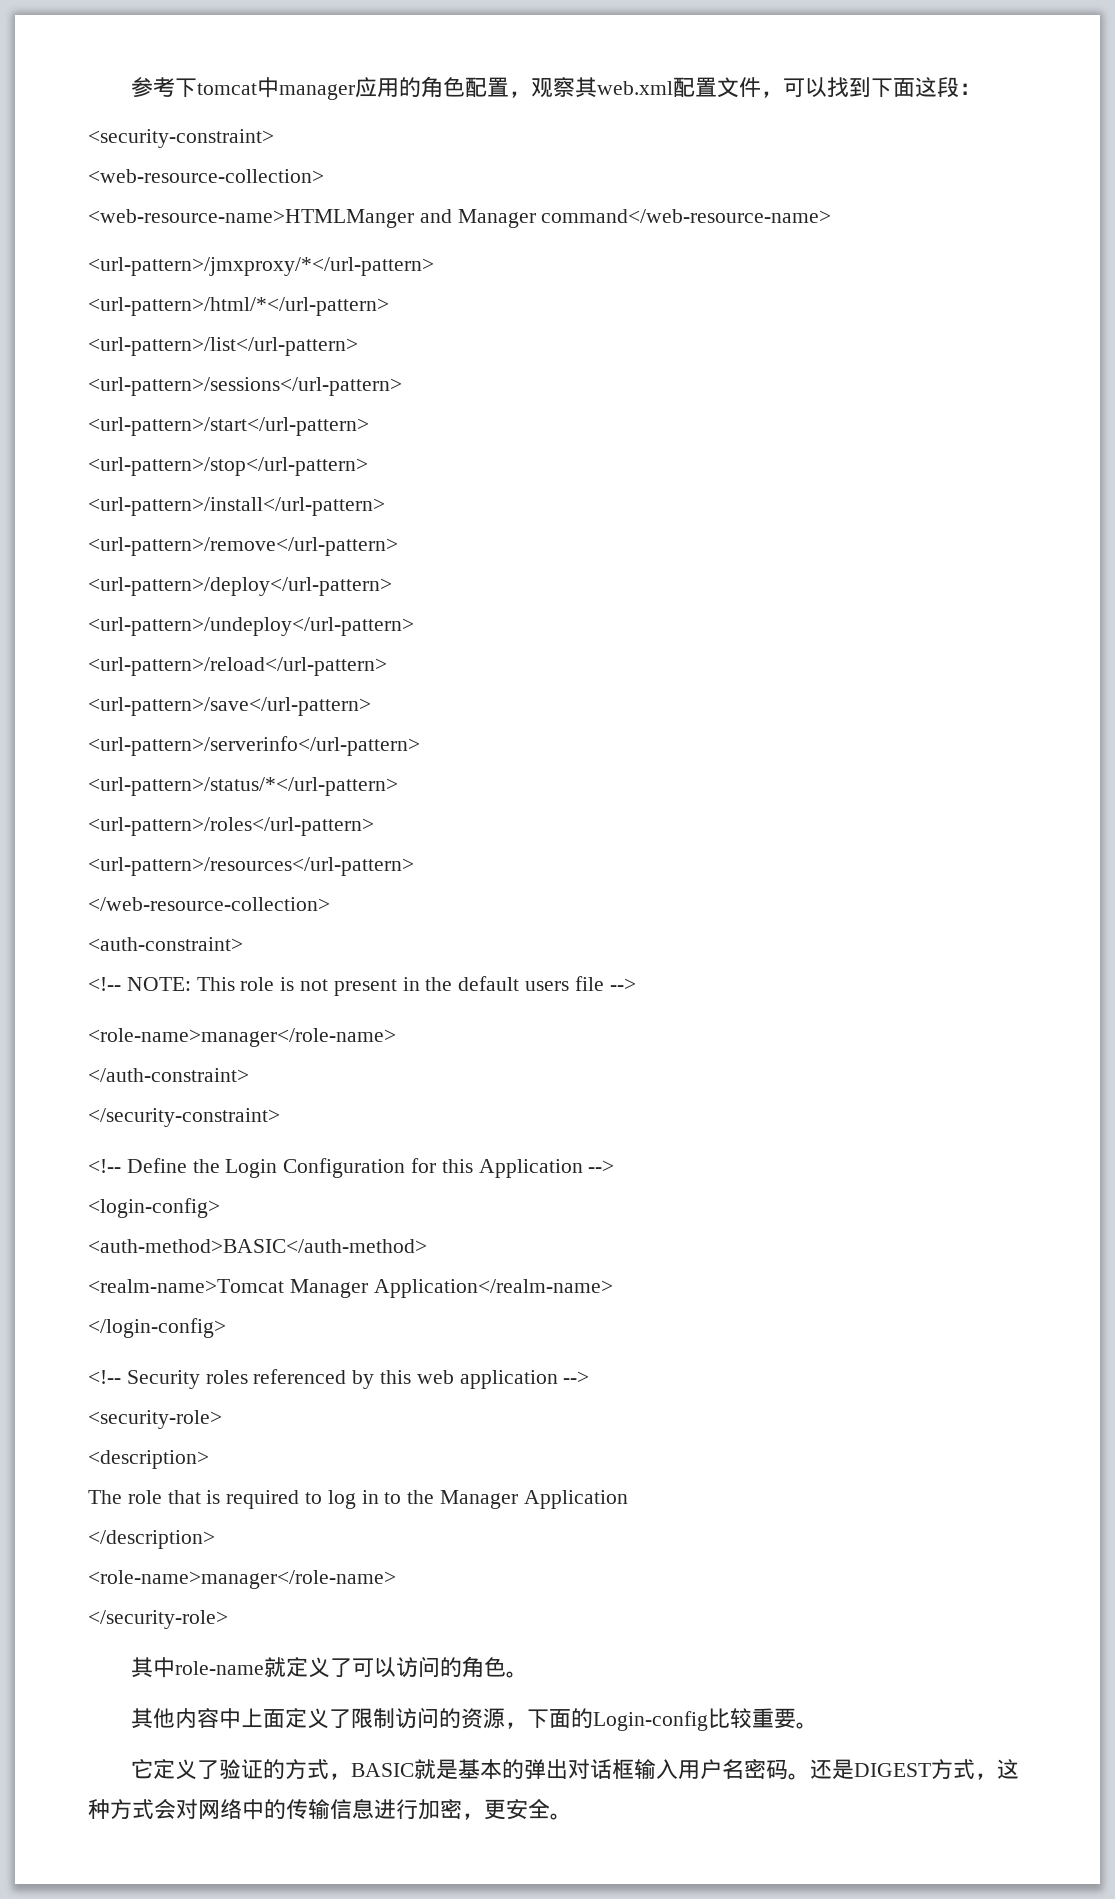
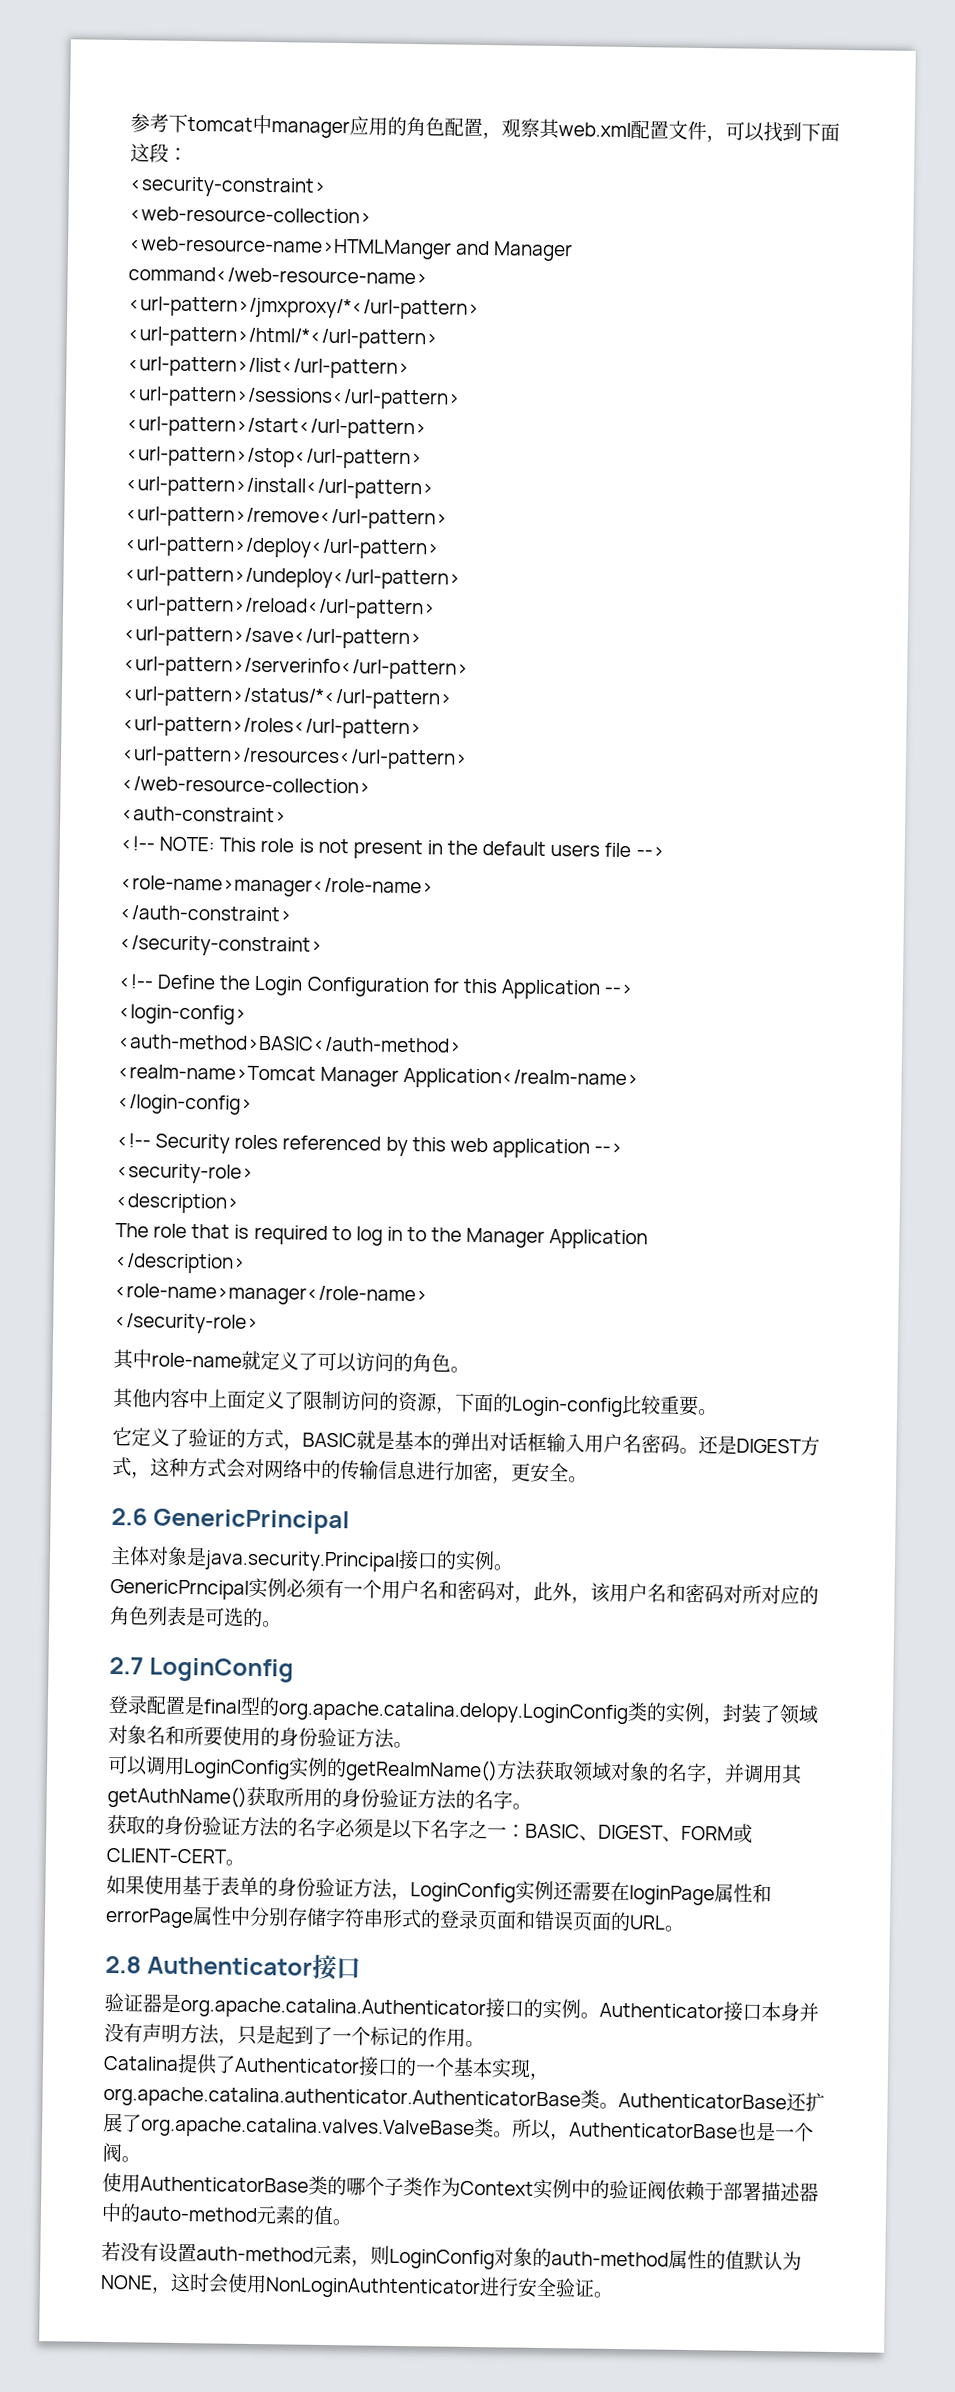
+ 2.6 GenericPrincipal
+ 主体对象是java.security.Principal接口的实例。
+ GenericPrncipal实例必须有一个用户名和密码对，此外，该用户名和密码对所对应的角色列表是可选的。
+ 2.7 LoginConfig
+ 登录配置是final型的org.apache.catalina.delopy.LoginConfig类的实例，封装了领域对象名和所要使用的身份验证方法。
+ 可以调用LoginConfig实例的getRealmName()方法获取领域对象的名字，并调用其getAuthName()获取所用的身份验证方法的名字。
+ 获取的身份验证方法的名字必须是以下名字之一：BASIC、DIGEST、FORM或CLIENT-CERT。
+ 如果使用基于表单的身份验证方法，LoginConfig实例还需要在loginPage属性和errorPage属性中分别存储字符串形式的登录页面和错误页面的URL。
+ 2.8 Authenticator接口
+ 验证器是org.apache.catalina.Authenticator接口的实例。Authenticator接口本身并没有声明方法，只是起到了一个标记的作用。
+ Catalina提供了Authenticator接口的一个基本实现，org.apache.catalina.authenticator.AuthenticatorBase类。AuthenticatorBase还扩展了org.apache.catalina.valves.ValveBase类。所以，AuthenticatorBase也是一个阀。
+ 使用AuthenticatorBase类的哪个子类作为Context实例中的验证阀依赖于部署描述器中的auto-method元素的值。
+ 若没有设置auth-method元素，则LoginConfig对象的auth-method属性的值默认为NONE，这时会使用NonLoginAuthtenticator进行安全验证。

